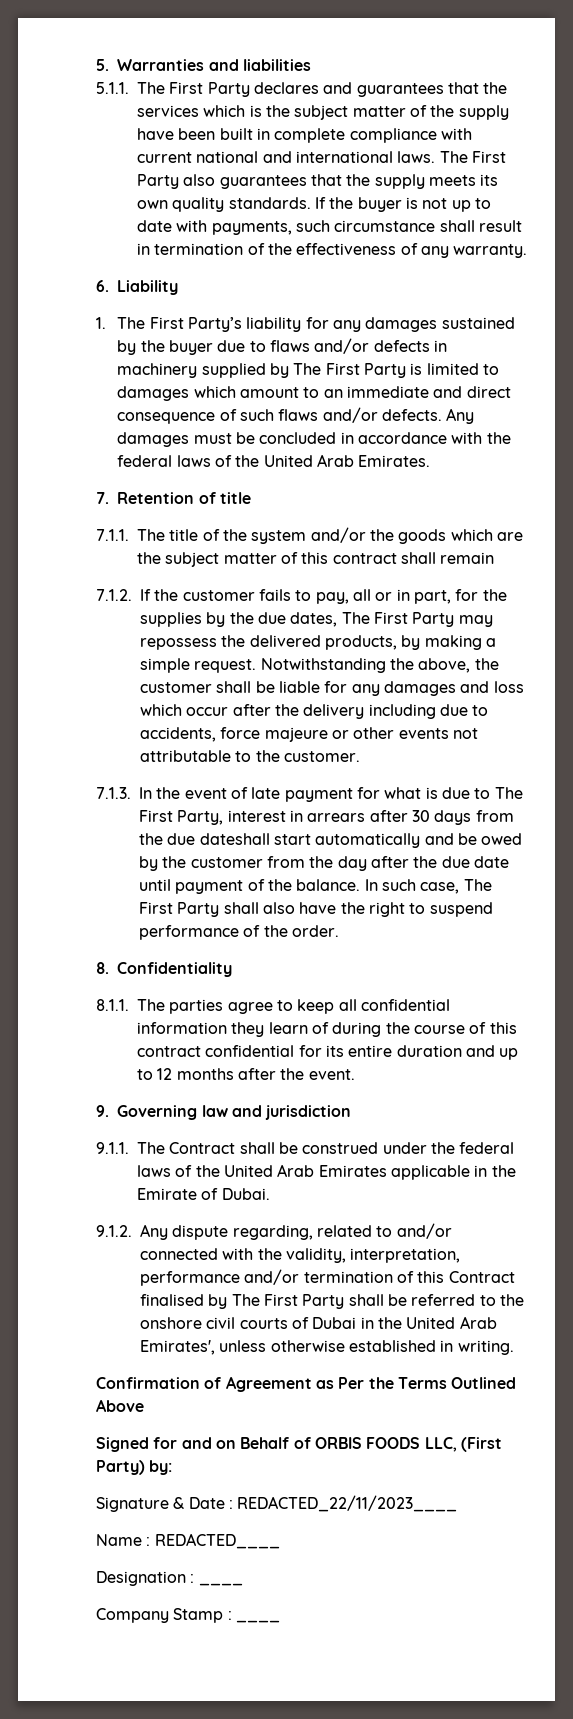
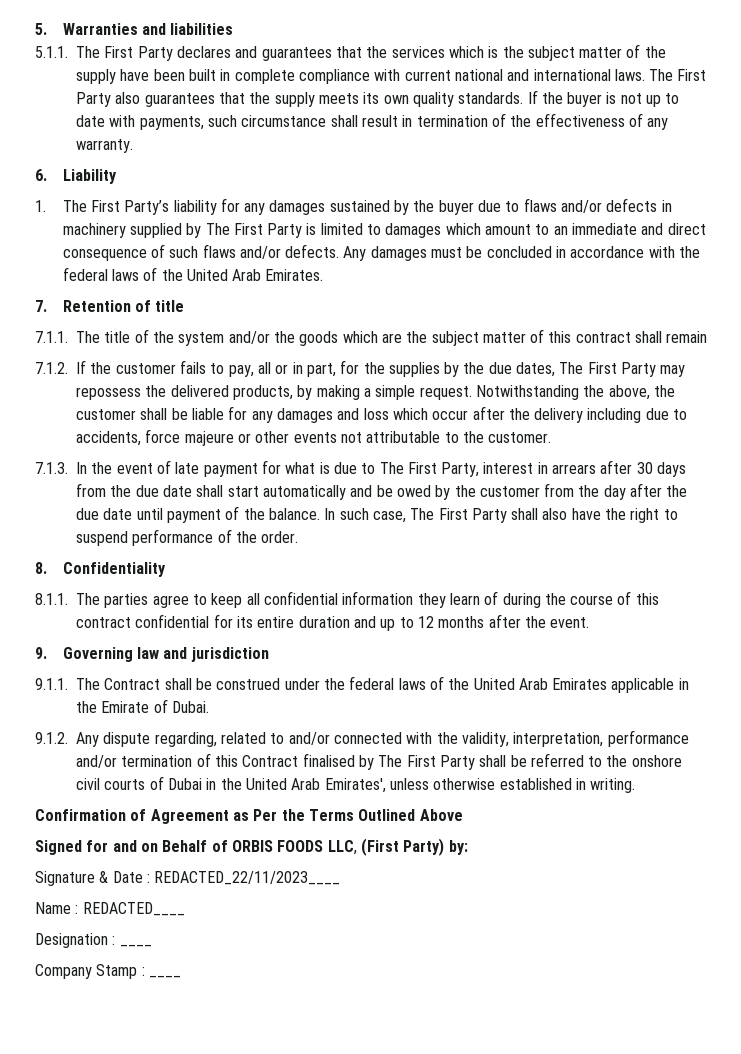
- 7.1.3. In the event of late payment for what is due to The First Party, interest in arrears after 30 days from the due dateshall start automatically and be owed by the customer from the day after the due date until payment of the balance.
+ 7.1.3. In the event of late payment for what is due to The First Party, interest in arrears after 30 days from the due date shall start automatically and be owed by the customer from the day after the due date until payment of the balance.

